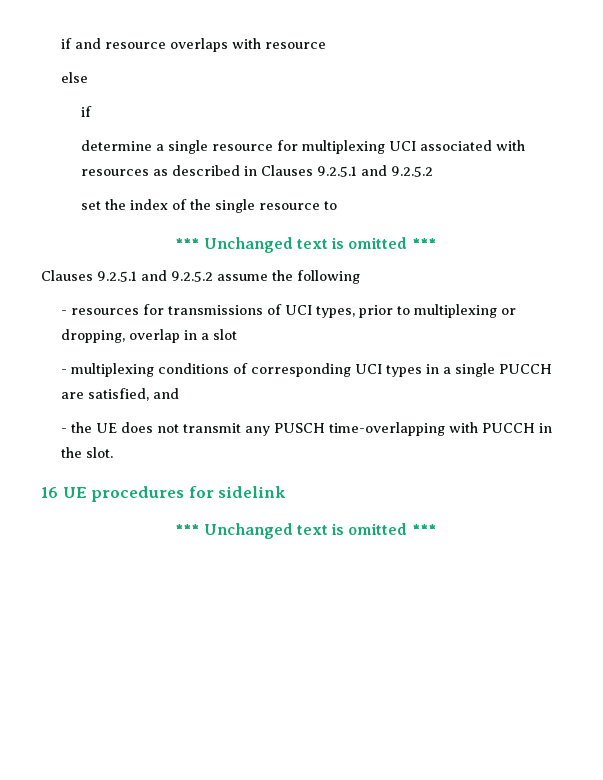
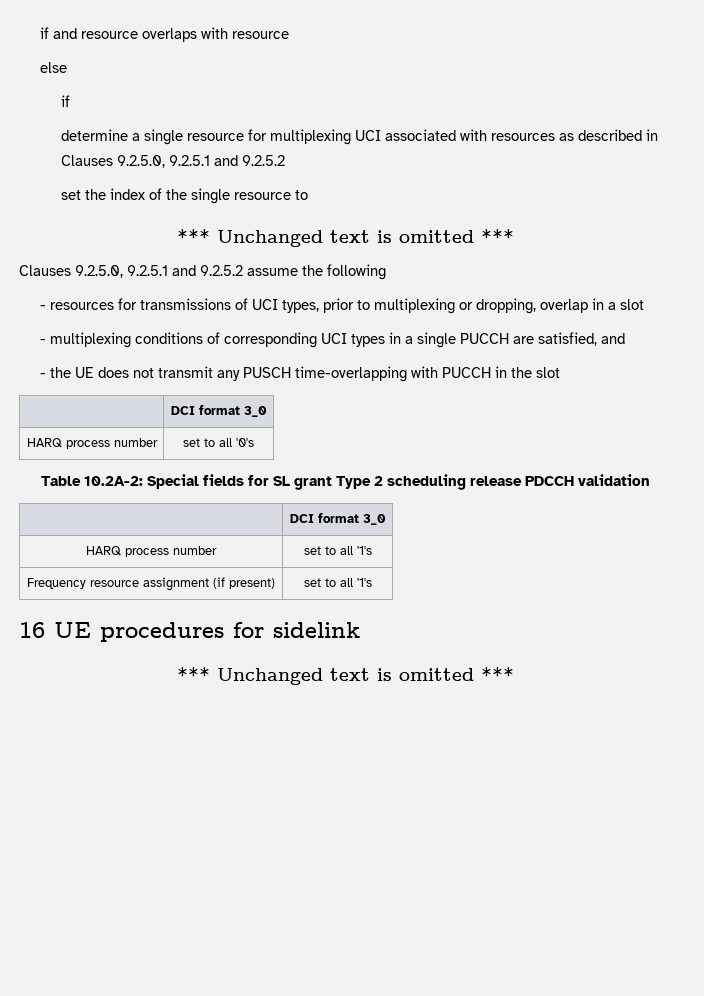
- determine a single resource for multiplexing UCI associated with resources as described in Clauses 9.2.5.1 and 9.2.5.2
+ determine a single resource for multiplexing UCI associated with resources as described in Clauses 9.2.5.0, 9.2.5.1 and 9.2.5.2
- Clauses 9.2.5.1 and 9.2.5.2 assume the following
+ Clauses 9.2.5.0, 9.2.5.1 and 9.2.5.2 assume the following
- - the UE does not transmit any PUSCH time-overlapping with PUCCH in the slot.
+ - the UE does not transmit any PUSCH time-overlapping with PUCCH in the slot
+ | DCI format 3_0
+ HARQ process number | set to all '0's
+ Table 10.2A-2: Special fields for SL grant Type 2 scheduling release PDCCH validation
+ | DCI format 3_0
+ HARQ process number | set to all '1's
+ Frequency resource assignment (if present) | set to all '1's

